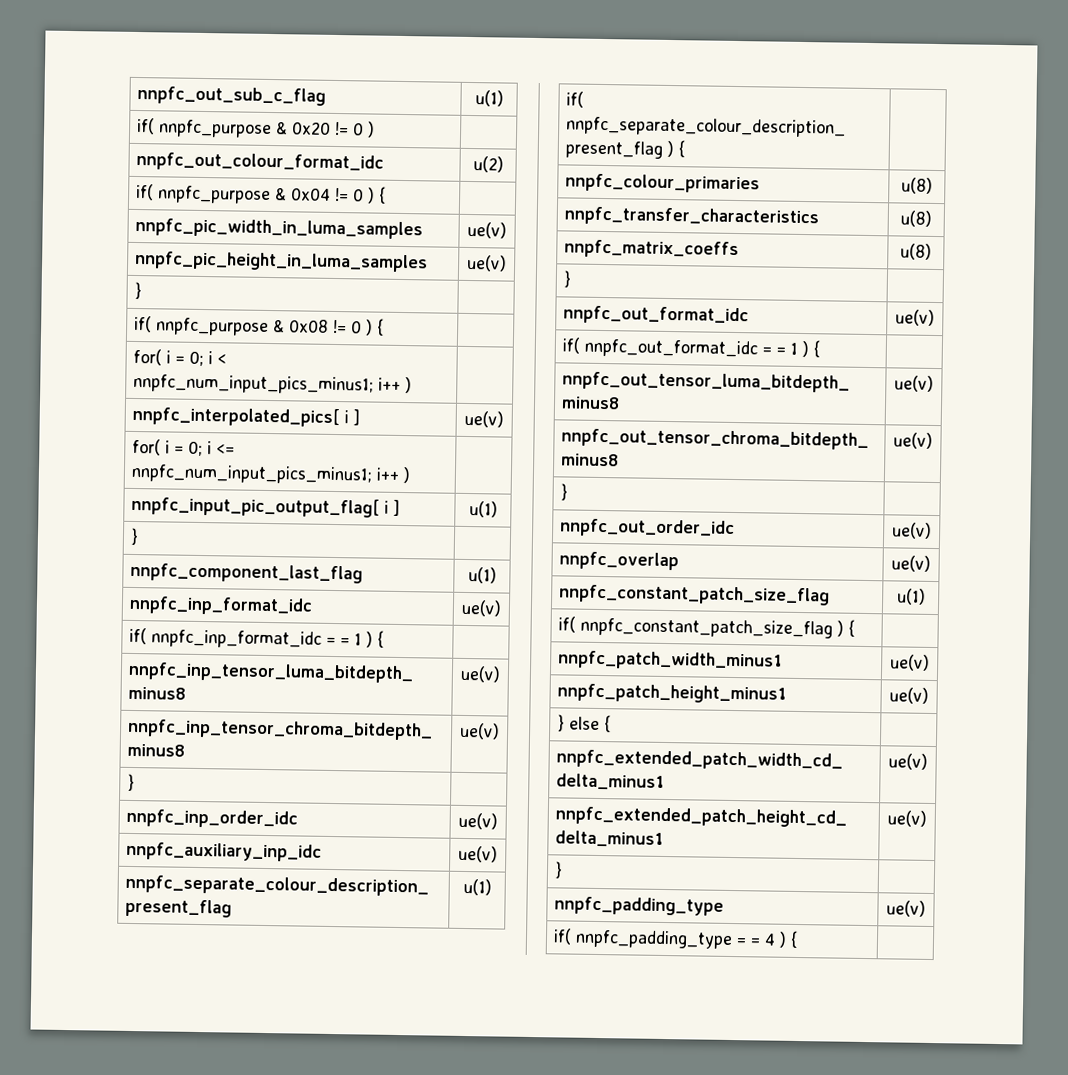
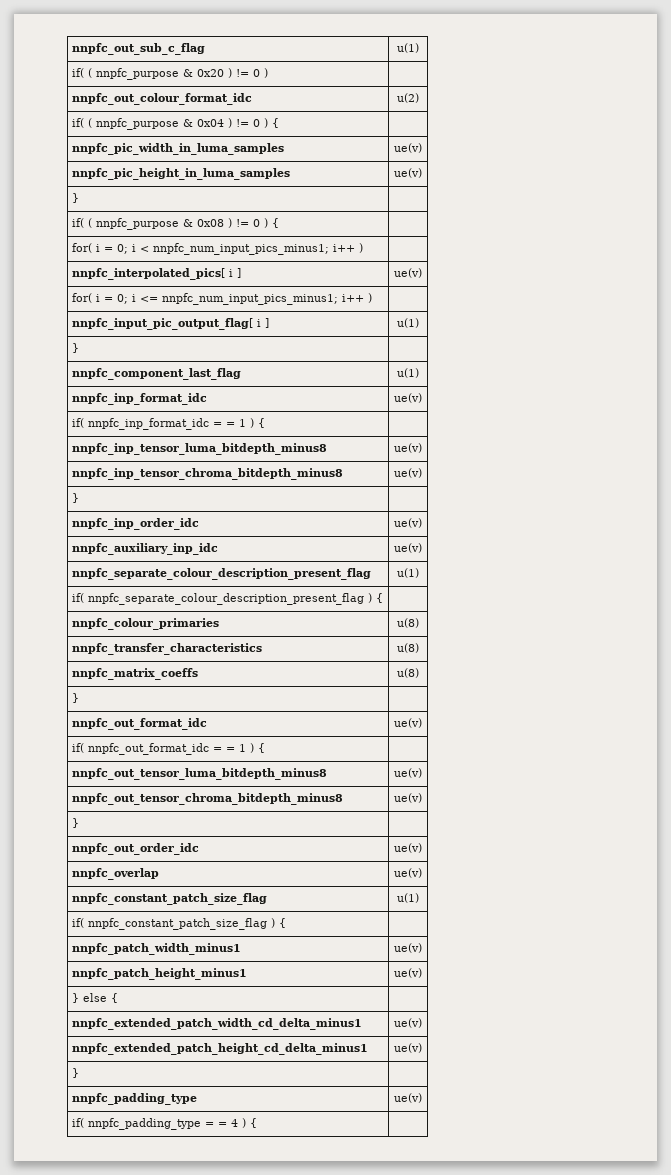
- if( nnpfc_purpose & 0x20 != 0 ) |
+ if( ( nnpfc_purpose & 0x20 ) != 0 ) |
- if( nnpfc_purpose & 0x04 != 0 ) { |
+ if( ( nnpfc_purpose & 0x04 ) != 0 ) { |
- if( nnpfc_purpose & 0x08 != 0 ) { |
+ if( ( nnpfc_purpose & 0x08 ) != 0 ) { |

